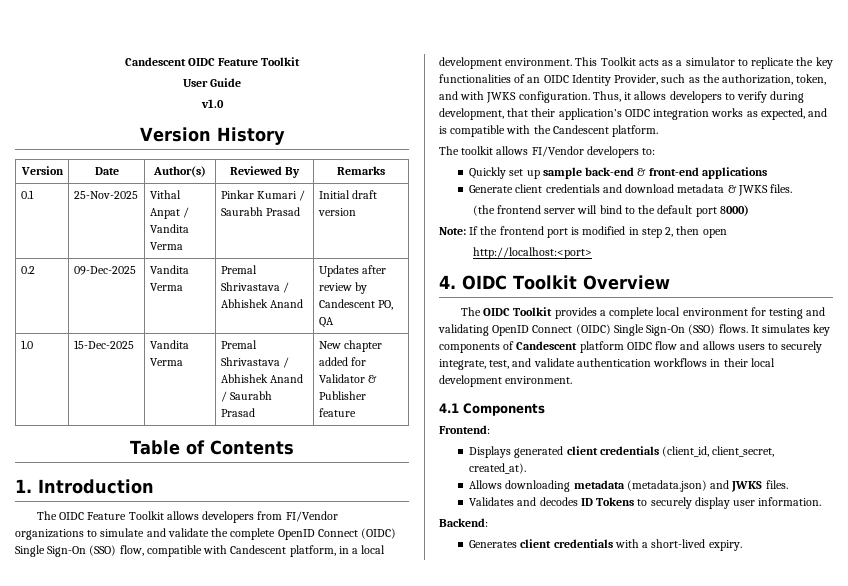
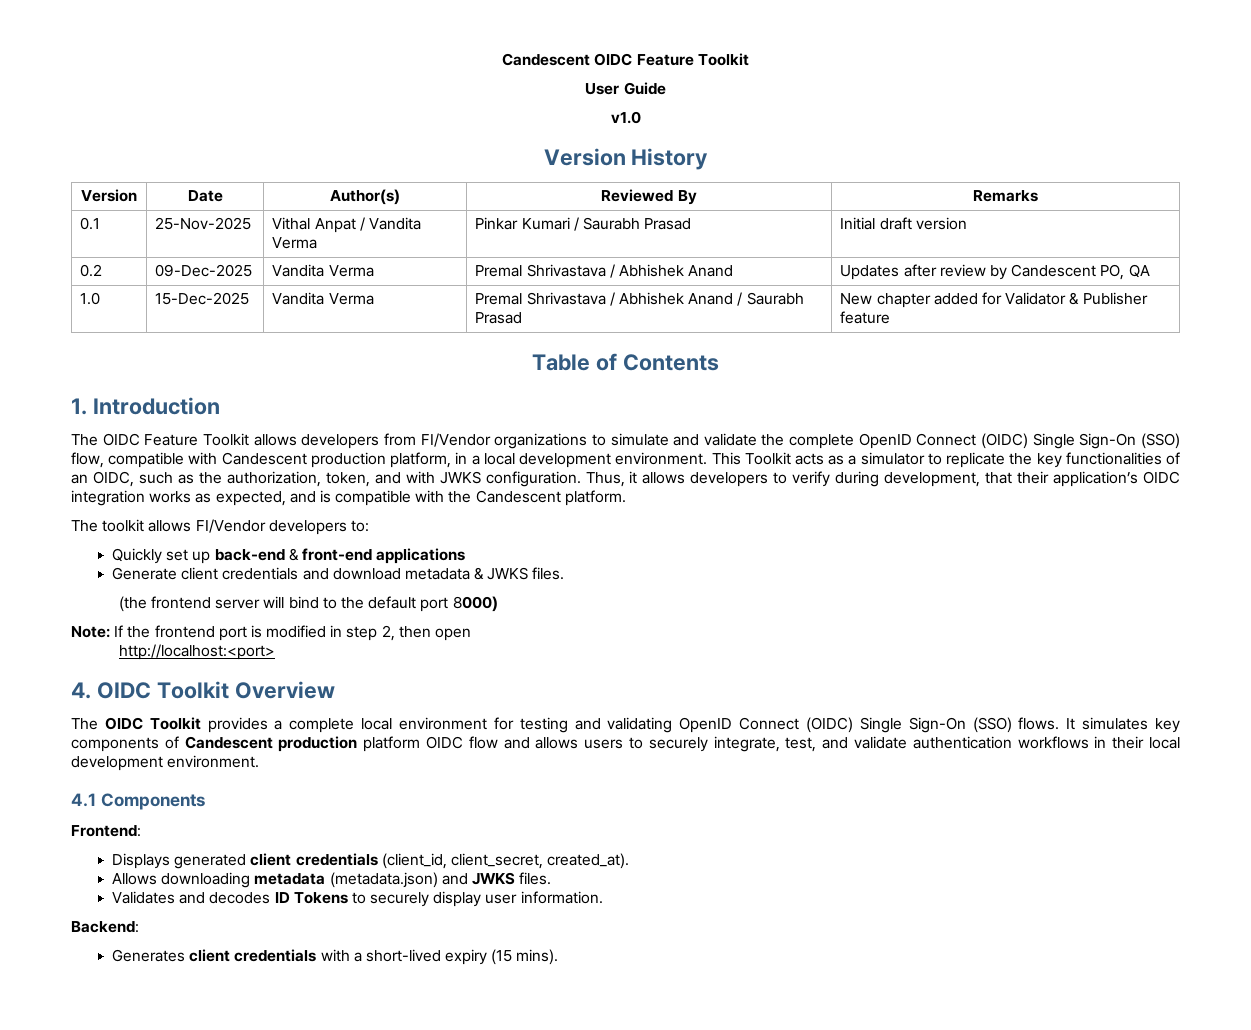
- The OIDC Feature Toolkit allows developers from FI/Vendor organizations to simulate and validate the complete OpenID Connect (OIDC) Single Sign-On (SSO) flow, compatible with Candescent platform, in a local development environment.
+ The OIDC Feature Toolkit allows developers from FI/Vendor organizations to simulate and validate the complete OpenID Connect (OIDC) Single Sign-On (SSO) flow, compatible with Candescent production platform, in a local development environment.
- This Toolkit acts as a simulator to replicate the key functionalities of an OIDC Identity Provider, such as the authorization, token, and with JWKS configuration.
+ This Toolkit acts as a simulator to replicate the key functionalities of an OIDC, such as the authorization, token, and with JWKS configuration.
- Quickly set up sample back-end & front-end applications
+ Quickly set up back-end & front-end applications
- It simulates key components of Candescent platform OIDC flow and allows users to securely integrate, test, and validate authentication workflows in their local development environment.
+ It simulates key components of Candescent production platform OIDC flow and allows users to securely integrate, test, and validate authentication workflows in their local development environment.
- Generates client credentials with a short-lived expiry.
+ Generates client credentials with a short-lived expiry (15 mins).

